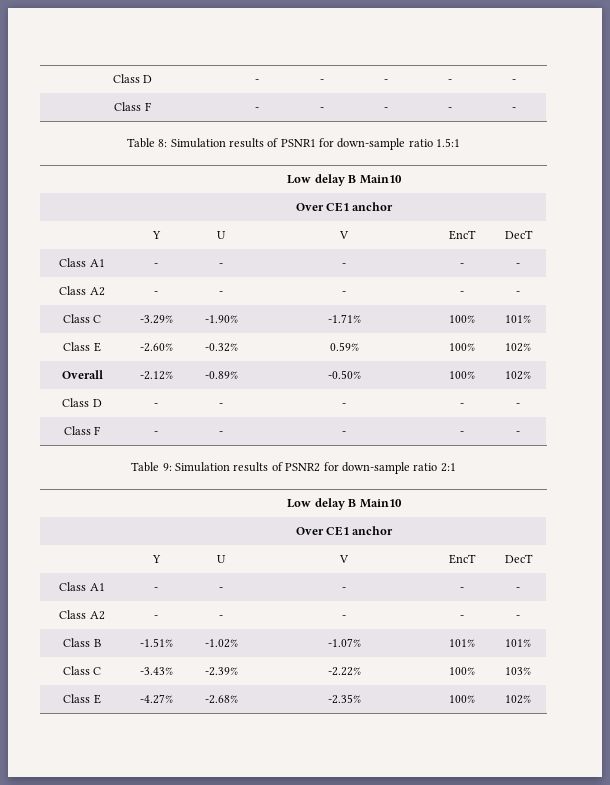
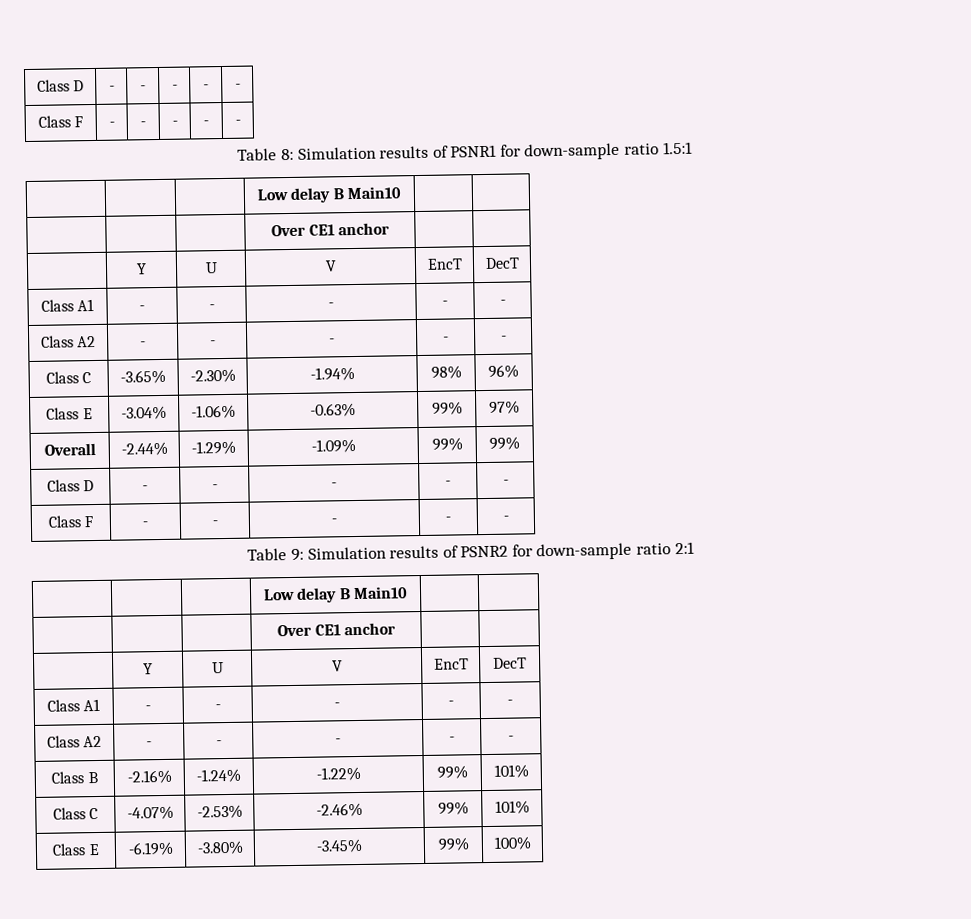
- Class C | -3.29% | -1.90% | -1.71% | 100% | 101%
- Class E | -2.60% | -0.32% | 0.59% | 100% | 102%
- Overall | -2.12% | -0.89% | -0.50% | 100% | 102%
+ Class C | -3.65% | -2.30% | -1.94% | 98% | 96%
+ Class E | -3.04% | -1.06% | -0.63% | 99% | 97%
+ Overall | -2.44% | -1.29% | -1.09% | 99% | 99%
- Class B | -1.51% | -1.02% | -1.07% | 101% | 101%
+ Class B | -2.16% | -1.24% | -1.22% | 99% | 101%
- Class C | -3.43% | -2.39% | -2.22% | 100% | 103%
- Class E | -4.27% | -2.68% | -2.35% | 100% | 102%
+ Class C | -4.07% | -2.53% | -2.46% | 99% | 101%
+ Class E | -6.19% | -3.80% | -3.45% | 99% | 100%

